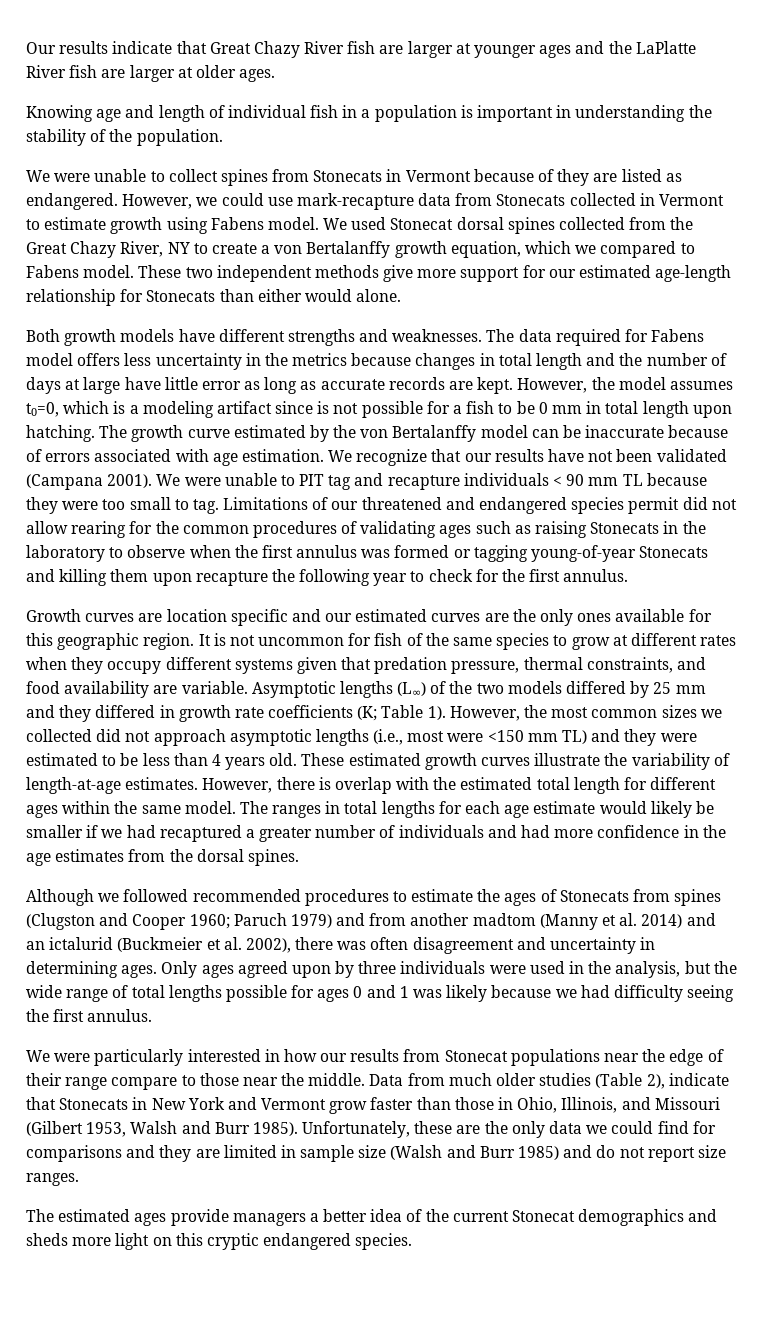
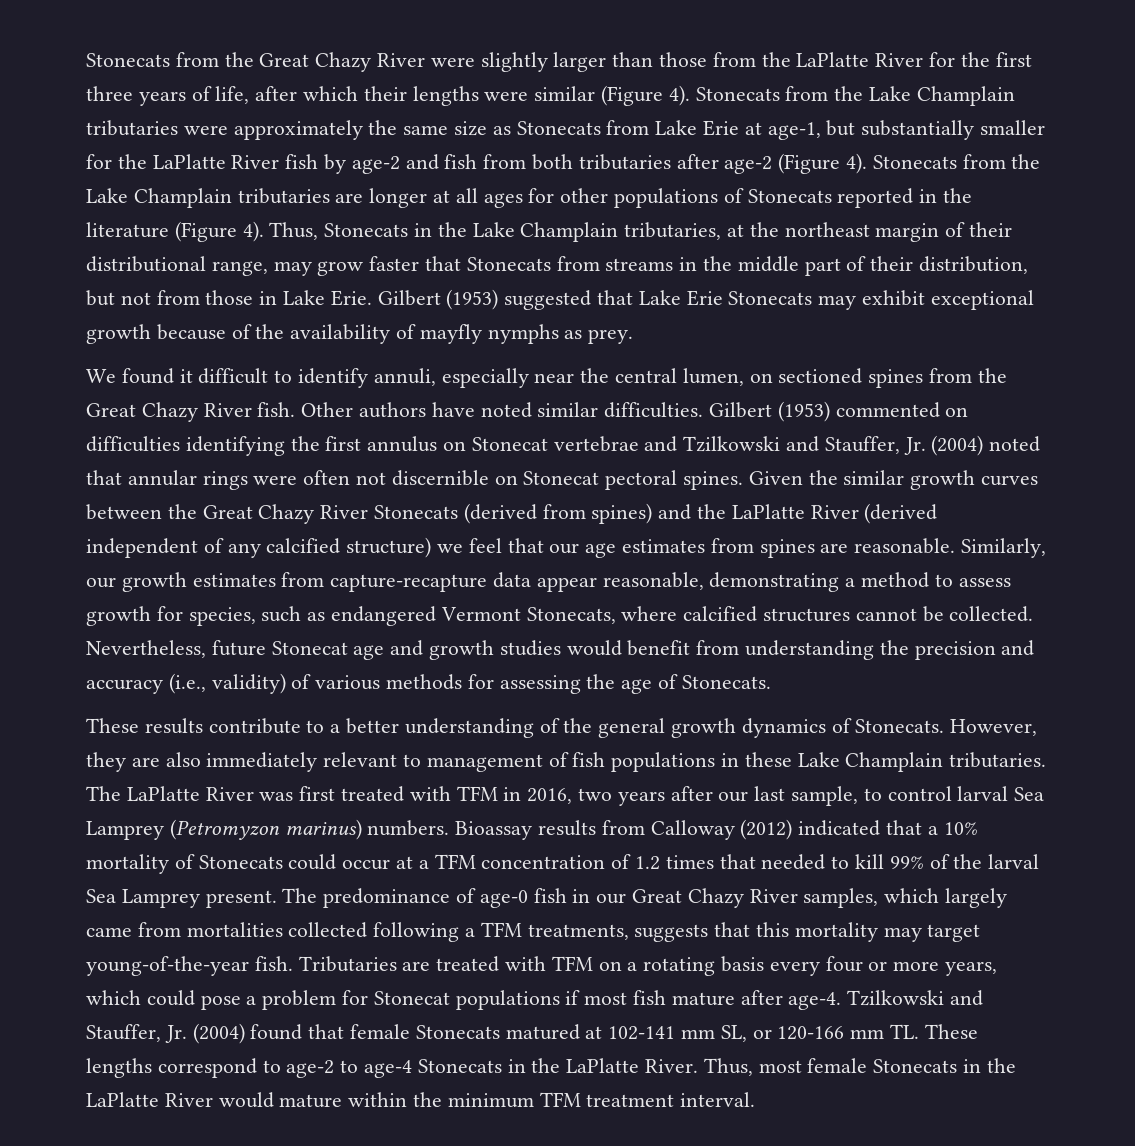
- Our results indicate that Great Chazy River fish are larger at younger ages and the LaPlatte River fish are larger at older ages.
- Knowing age and length of individual fish in a population is important in understanding the stability of the population.
- We were unable to collect spines from Stonecats in Vermont because of they are listed as endangered. However, we could use mark-recapture data from Stonecats collected in Vermont to estimate growth using Fabens model. We used Stonecat dorsal spines collected from the Great Chazy River, NY to create a von Bertalanffy growth equation, which we compared to Fabens model. These two independent methods give more support for our estimated age-length relationship for Stonecats than either would alone.
- Both growth models have different strengths and weaknesses. The data required for Fabens model offers less uncertainty in the metrics because changes in total length and the number of days at large have little error as long as accurate records are kept. However, the model assumes t0=0, which is a modeling artifact since is not possible for a fish to be 0 mm in total length upon hatching. The growth curve estimated by the von Bertalanffy model can be inaccurate because of errors associated with age estimation. We recognize that our results have not been validated (Campana 2001). We were unable to PIT tag and recapture individuals < 90 mm TL because they were too small to tag. Limitations of our threatened and endangered species permit did not allow rearing for the common procedures of validating ages such as raising Stonecats in the laboratory to observe when the first annulus was formed or tagging young-of-year Stonecats and killing them upon recapture the following year to check for the first annulus.
- Growth curves are location specific and our estimated curves are the only ones available for this geographic region. It is not uncommon for fish of the same species to grow at different rates when they occupy different systems given that predation pressure, thermal constraints, and food availability are variable. Asymptotic lengths (L∞) of the two models differed by 25 mm and they differed in growth rate coefficients (K; Table 1). However, the most common sizes we collected did not approach asymptotic lengths (i.e., most were <150 mm TL) and they were estimated to be less than 4 years old. These estimated growth curves illustrate the variability of length-at-age estimates. However, there is overlap with the estimated total length for different ages within the same model. The ranges in total lengths for each age estimate would likely be smaller if we had recaptured a greater number of individuals and had more confidence in the age estimates from the dorsal spines.
- Although we followed recommended procedures to estimate the ages of Stonecats from spines (Clugston and Cooper 1960; Paruch 1979) and from another madtom (Manny et al. 2014) and an ictalurid (Buckmeier et al. 2002), there was often disagreement and uncertainty in determining ages. Only ages agreed upon by three individuals were used in the analysis, but the wide range of total lengths possible for ages 0 and 1 was likely because we had difficulty seeing the first annulus.
- We were particularly interested in how our results from Stonecat populations near the edge of their range compare to those near the middle. Data from much older studies (Table 2), indicate that Stonecats in New York and Vermont grow faster than those in Ohio, Illinois, and Missouri (Gilbert 1953, Walsh and Burr 1985). Unfortunately, these are the only data we could find for comparisons and they are limited in sample size (Walsh and Burr 1985) and do not report size ranges.
- The estimated ages provide managers a better idea of the current Stonecat demographics and sheds more light on this cryptic endangered species.
+ Stonecats from the Great Chazy River were slightly larger than those from the LaPlatte River for the first three years of life, after which their lengths were similar (Figure 4). Stonecats from the Lake Champlain tributaries were approximately the same size as Stonecats from Lake Erie at age-1, but substantially smaller for the LaPlatte River fish by age-2 and fish from both tributaries after age-2 (Figure 4). Stonecats from the Lake Champlain tributaries are longer at all ages for other populations of Stonecats reported in the literature (Figure 4). Thus, Stonecats in the Lake Champlain tributaries, at the northeast margin of their distributional range, may grow faster that Stonecats from streams in the middle part of their distribution, but not from those in Lake Erie. Gilbert (1953) suggested that Lake Erie Stonecats may exhibit exceptional growth because of the availability of mayfly nymphs as prey.
+ We found it difficult to identify annuli, especially near the central lumen, on sectioned spines from the Great Chazy River fish. Other authors have noted similar difficulties. Gilbert (1953) commented on difficulties identifying the first annulus on Stonecat vertebrae and Tzilkowski and Stauffer, Jr. (2004) noted that annular rings were often not discernible on Stonecat pectoral spines. Given the similar growth curves between the Great Chazy River Stonecats (derived from spines) and the LaPlatte River (derived independent of any calcified structure) we feel that our age estimates from spines are reasonable. Similarly, our growth estimates from capture-recapture data appear reasonable, demonstrating a method to assess growth for species, such as endangered Vermont Stonecats, where calcified structures cannot be collected. Nevertheless, future Stonecat age and growth studies would benefit from understanding the precision and accuracy (i.e., validity) of various methods for assessing the age of Stonecats.
+ These results contribute to a better understanding of the general growth dynamics of Stonecats. However, they are also immediately relevant to management of fish populations in these Lake Champlain tributaries. The LaPlatte River was first treated with TFM in 2016, two years after our last sample, to control larval Sea Lamprey (Petromyzon marinus) numbers. Bioassay results from Calloway (2012) indicated that a 10% mortality of Stonecats could occur at a TFM concentration of 1.2 times that needed to kill 99% of the larval Sea Lamprey present. The predominance of age-0 fish in our Great Chazy River samples, which largely came from mortalities collected following a TFM treatments, suggests that this mortality may target young-of-the-year fish. Tributaries are treated with TFM on a rotating basis every four or more years, which could pose a problem for Stonecat populations if most fish mature after age-4. Tzilkowski and Stauffer, Jr. (2004) found that female Stonecats matured at 102-141 mm SL, or 120-166 mm TL. These lengths correspond to age-2 to age-4 Stonecats in the LaPlatte River. Thus, most female Stonecats in the LaPlatte River would mature within the minimum TFM treatment interval.

